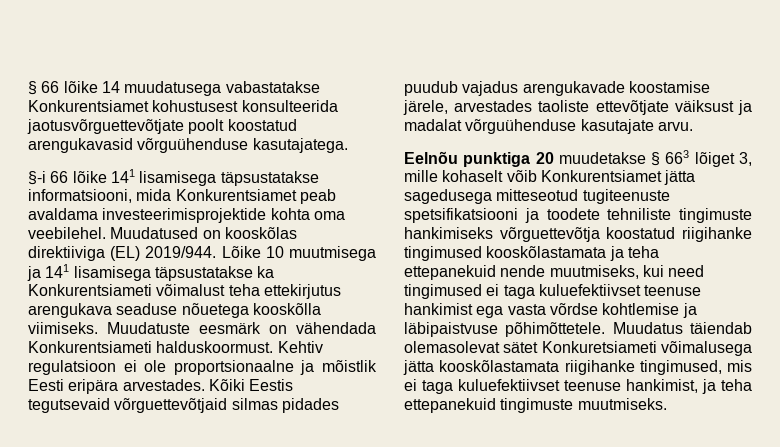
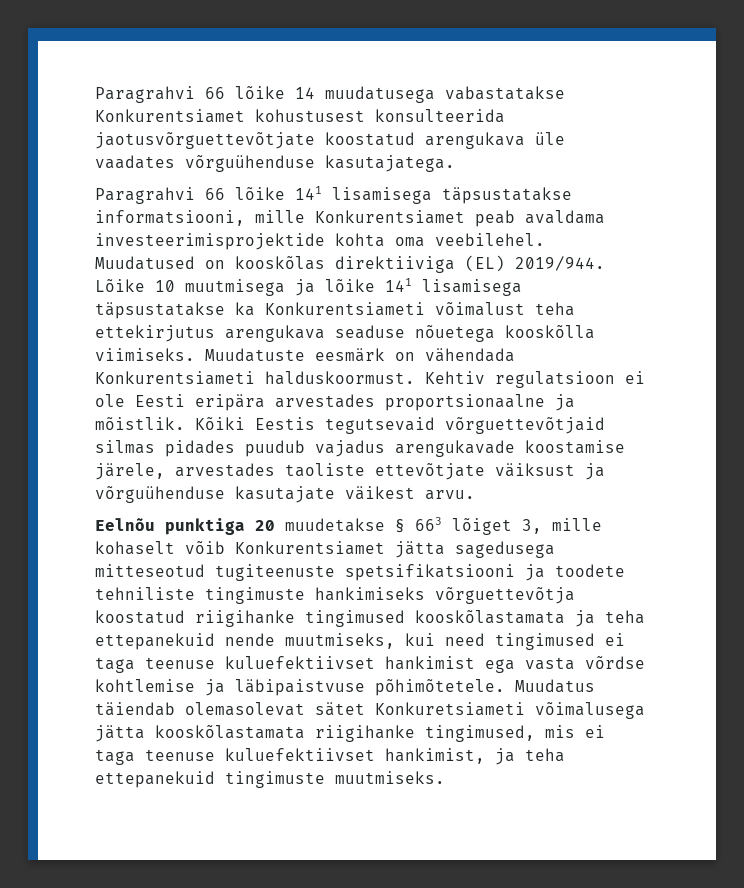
- § 66 lõike 14 muudatusega vabastatakse Konkurentsiamet kohustusest konsulteerida jaotusvõrguettevõtjate poolt koostatud arengukavasid võrguühenduse kasutajatega.
+ Paragrahvi 66 lõike 14 muudatusega vabastatakse Konkurentsiamet kohustusest konsulteerida jaotusvõrguettevõtjate koostatud arengukava üle vaadates võrguühenduse kasutajatega.
- §-i 66 lõike 141 lisamisega täpsustatakse informatsiooni, mida Konkurentsiamet peab avaldama investeerimisprojektide kohta oma veebilehel.
+ Paragrahvi 66 lõike 141 lisamisega täpsustatakse informatsiooni, mille Konkurentsiamet peab avaldama investeerimisprojektide kohta oma veebilehel.
- Lõike 10 muutmisega ja 141 lisamisega täpsustatakse ka Konkurentsiameti võimalust teha ettekirjutus arengukava seaduse nõuetega kooskõlla viimiseks.
+ Lõike 10 muutmisega ja lõike 141 lisamisega täpsustatakse ka Konkurentsiameti võimalust teha ettekirjutus arengukava seaduse nõuetega kooskõlla viimiseks.
- Kehtiv regulatsioon ei ole proportsionaalne ja mõistlik Eesti eripära arvestades.
+ Kehtiv regulatsioon ei ole Eesti eripära arvestades proportsionaalne ja mõistlik.
- Kõiki Eestis tegutsevaid võrguettevõtjaid silmas pidades puudub vajadus arengukavade koostamise järele, arvestades taoliste ettevõtjate väiksust ja madalat võrguühenduse kasutajate arvu.
+ Kõiki Eestis tegutsevaid võrguettevõtjaid silmas pidades puudub vajadus arengukavade koostamise järele, arvestades taoliste ettevõtjate väiksust ja võrguühenduse kasutajate väikest arvu.
- Eelnõu punktiga 20 muudetakse § 663 lõiget 3, mille kohaselt võib Konkurentsiamet jätta sagedusega mitteseotud tugiteenuste spetsifikatsiooni ja toodete tehniliste tingimuste hankimiseks võrguettevõtja koostatud riigihanke tingimused kooskõlastamata ja teha ettepanekuid nende muutmiseks, kui need tingimused ei taga kuluefektiivset teenuse hankimist ega vasta võrdse kohtlemise ja läbipaistvuse põhimõttetele.
+ Eelnõu punktiga 20 muudetakse § 663 lõiget 3, mille kohaselt võib Konkurentsiamet jätta sagedusega mitteseotud tugiteenuste spetsifikatsiooni ja toodete tehniliste tingimuste hankimiseks võrguettevõtja koostatud riigihanke tingimused kooskõlastamata ja teha ettepanekuid nende muutmiseks, kui need tingimused ei taga teenuse kuluefektiivset hankimist ega vasta võrdse kohtlemise ja läbipaistvuse põhimõtetele.
- Muudatus täiendab olemasolevat sätet Konkuretsiameti võimalusega jätta kooskõlastamata riigihanke tingimused, mis ei taga kuluefektiivset teenuse hankimist, ja teha ettepanekuid tingimuste muutmiseks.
+ Muudatus täiendab olemasolevat sätet Konkuretsiameti võimalusega jätta kooskõlastamata riigihanke tingimused, mis ei taga teenuse kuluefektiivset hankimist, ja teha ettepanekuid tingimuste muutmiseks.

